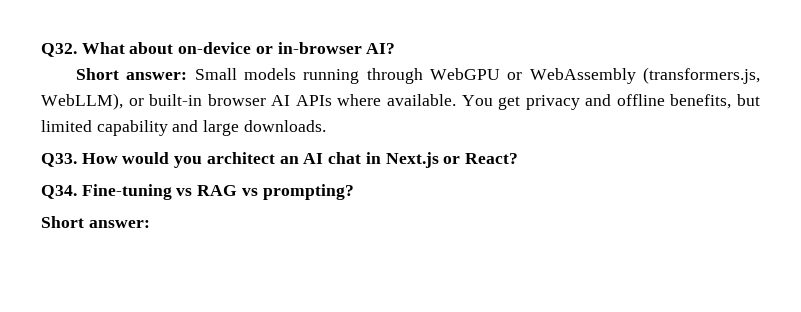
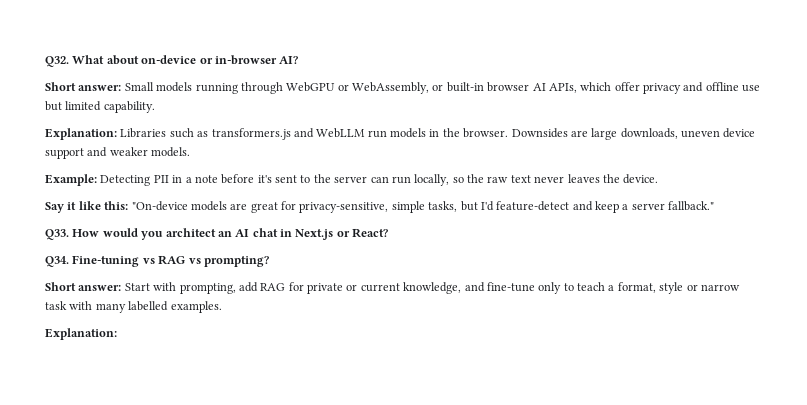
- Short answer: Small models running through WebGPU or WebAssembly (transformers.js, WebLLM), or built-in browser AI APIs where available. You get privacy and offline benefits, but limited capability and large downloads.
+ Short answer: Small models running through WebGPU or WebAssembly, or built-in browser AI APIs, which offer privacy and offline use but limited capability.
+ Explanation: Libraries such as transformers.js and WebLLM run models in the browser. Downsides are large downloads, uneven device support and weaker models.
+ Example: Detecting PII in a note before it's sent to the server can run locally, so the raw text never leaves the device.
+ Say it like this: "On-device models are great for privacy-sensitive, simple tasks, but I'd feature-detect and keep a server fallback."
  Q34. Fine-tuning vs RAG vs prompting?
- Short answer:
+ Short answer: Start with prompting, add RAG for private or current knowledge, and fine-tune only to teach a format, style or narrow task with many labelled examples.
+ Explanation:

